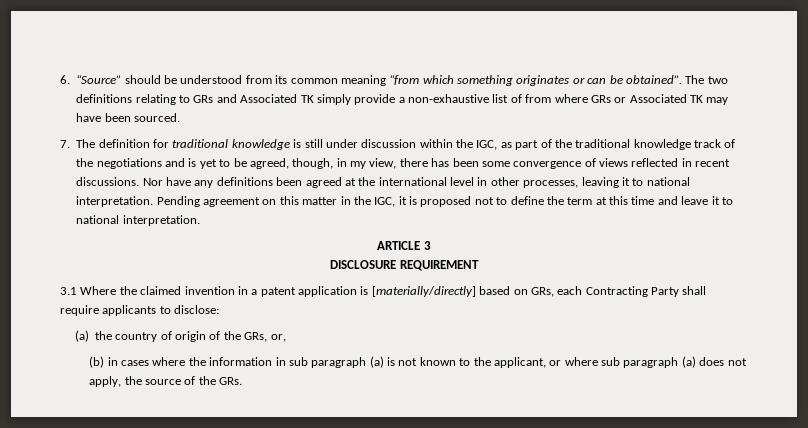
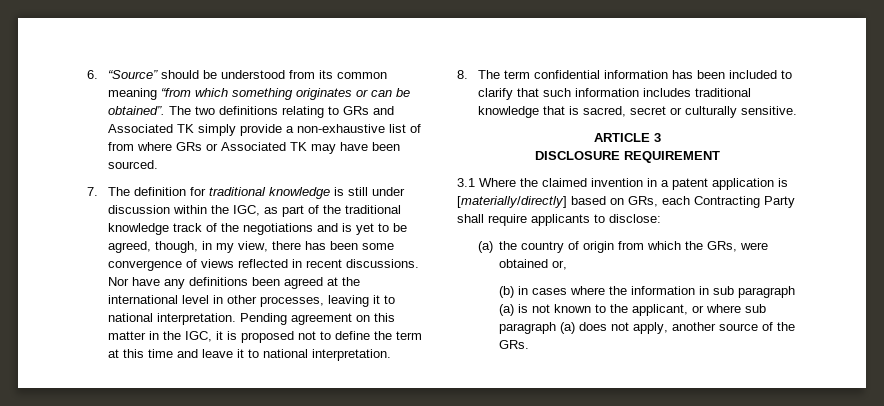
+ 8. The term confidential information has been included to clarify that such information includes traditional knowledge that is sacred, secret or culturally sensitive.
- (a) the country of origin of the GRs, or,
+ (a) the country of origin from which the GRs, were obtained or,
- (b) in cases where the information in sub paragraph (a) is not known to the applicant, or where sub paragraph (a) does not apply, the source of the GRs.
+ (b) in cases where the information in sub paragraph (a) is not known to the applicant, or where sub paragraph (a) does not apply, another source of the GRs.

